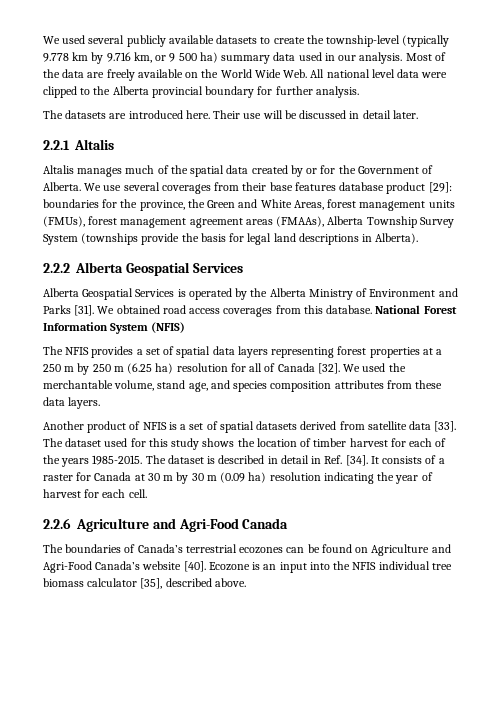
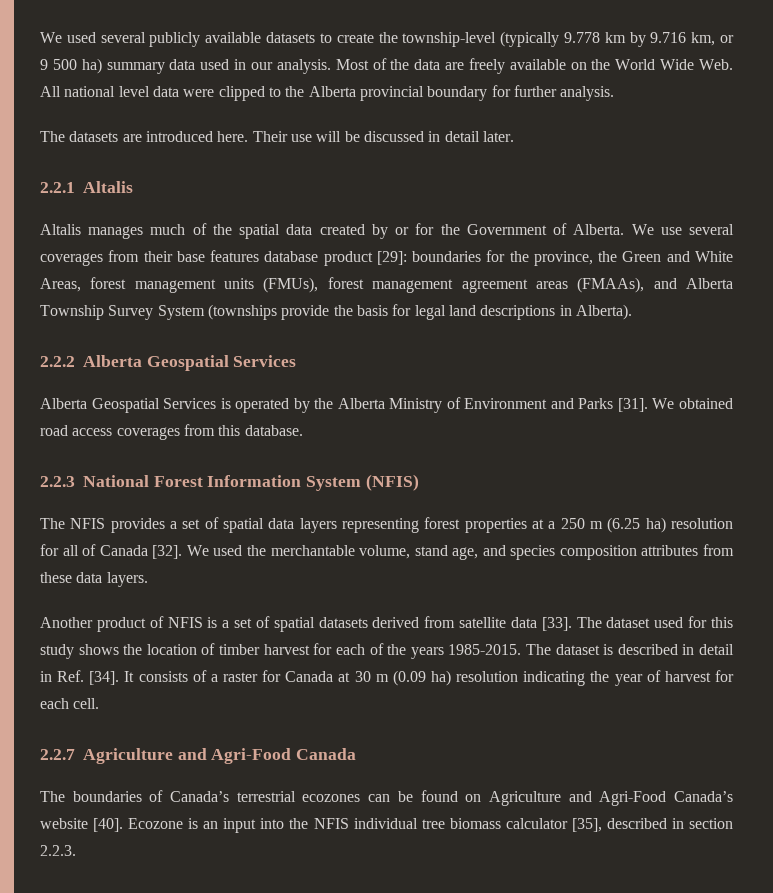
- We use several coverages from their base features database product [29]: boundaries for the province, the Green and White Areas, forest management units (FMUs), forest management agreement areas (FMAAs), Alberta Township Survey System (townships provide the basis for legal land descriptions in Alberta).
+ We use several coverages from their base features database product [29]: boundaries for the province, the Green and White Areas, forest management units (FMUs), forest management agreement areas (FMAAs), and Alberta Township Survey System (townships provide the basis for legal land descriptions in Alberta).
- We obtained road access coverages from this database. National Forest Information System (NFIS)
+ We obtained road access coverages from this database.
+ 2.2.3 National Forest Information System (NFIS)
- The NFIS provides a set of spatial data layers representing forest properties at a 250 m by 250 m (6.25 ha) resolution for all of Canada [32].
+ The NFIS provides a set of spatial data layers representing forest properties at a 250 m (6.25 ha) resolution for all of Canada [32].
- It consists of a raster for Canada at 30 m by 30 m (0.09 ha) resolution indicating the year of harvest for each cell.
+ It consists of a raster for Canada at 30 m (0.09 ha) resolution indicating the year of harvest for each cell.
- 2.2.6 Agriculture and Agri-Food Canada
+ 2.2.7 Agriculture and Agri-Food Canada
- Ecozone is an input into the NFIS individual tree biomass calculator [35], described above.
+ Ecozone is an input into the NFIS individual tree biomass calculator [35], described in section 2.2.3.

